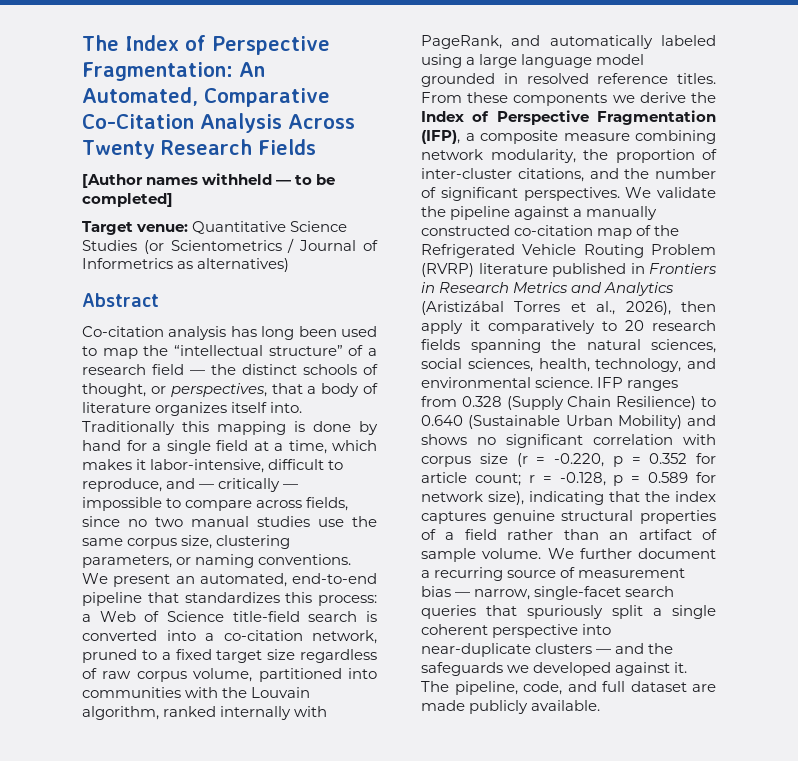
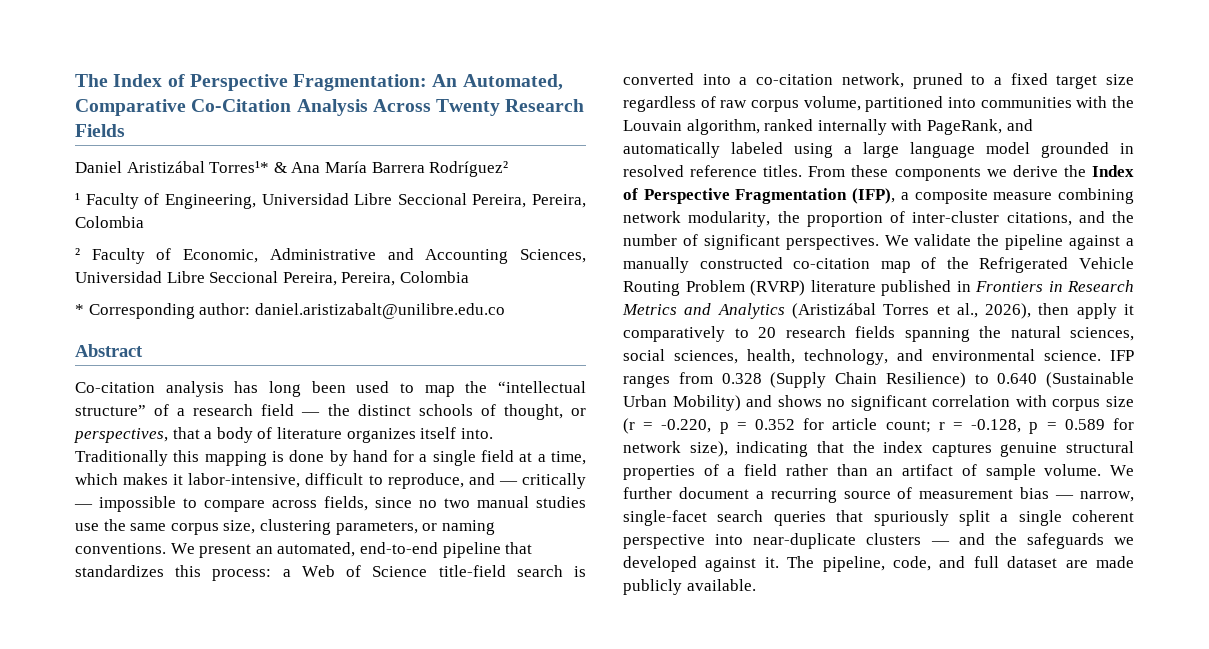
- [Author names withheld — to be completed]
- Target venue: Quantitative Science Studies (or Scientometrics / Journal of Informetrics as alternatives)
+ Daniel Aristizábal Torres¹* & Ana María Barrera Rodríguez²
+ ¹ Faculty of Engineering, Universidad Libre Seccional Pereira, Pereira, Colombia
+ ² Faculty of Economic, Administrative and Accounting Sciences, Universidad Libre Seccional Pereira, Pereira, Colombia
+ * Corresponding author: daniel.aristizabalt@unilibre.edu.co

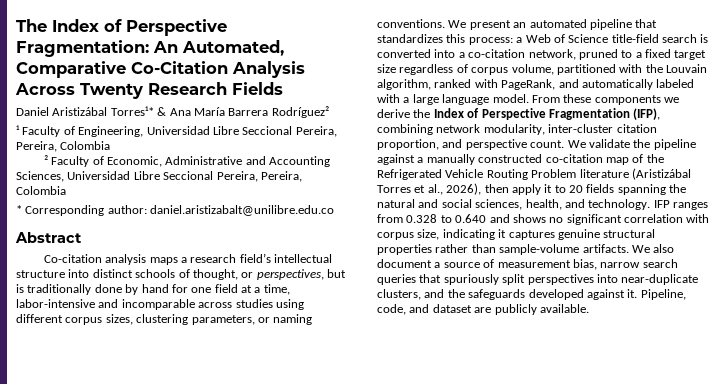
- Co-citation analysis has long been used to map the “intellectual structure” of a research field — the distinct schools of thought, or perspectives, that a body of literature organizes itself into. Traditionally this mapping is done by hand for a single field at a time, which makes it labor-intensive, difficult to reproduce, and — critically — impossible to compare across fields, since no two manual studies use the same corpus size, clustering parameters, or naming conventions.
+ Co-citation analysis maps a research field’s intellectual structure into distinct schools of thought, or perspectives, but is traditionally done by hand for one field at a time, labor-intensive and incomparable across studies using different corpus sizes, clustering parameters, or naming conventions.
- We present an automated, end-to-end pipeline that standardizes this process: a Web of Science title-field search is converted into a co-citation network, pruned to a fixed target size regardless of raw corpus volume, partitioned into communities with the Louvain algorithm, ranked internally with PageRank, and automatically labeled using a large language model grounded in resolved reference titles.
+ We present an automated pipeline that standardizes this process: a Web of Science title-field search is converted into a co-citation network, pruned to a fixed target size regardless of corpus volume, partitioned with the Louvain algorithm, ranked with PageRank, and automatically labeled with a large language model.
- From these components we derive the Index of Perspective Fragmentation (IFP), a composite measure combining network modularity, the proportion of inter-cluster citations, and the number of significant perspectives.
+ From these components we derive the Index of Perspective Fragmentation (IFP), combining network modularity, inter-cluster citation proportion, and perspective count.
- We validate the pipeline against a manually constructed co-citation map of the Refrigerated Vehicle Routing Problem (RVRP) literature published in Frontiers in Research Metrics and Analytics (Aristizábal Torres et al., 2026), then apply it comparatively to 20 research fields spanning the natural sciences, social sciences, health, technology, and environmental science. IFP ranges from 0.328 (Supply Chain Resilience) to 0.640 (Sustainable Urban Mobility) and shows no significant correlation with corpus size (r = -0.220, p = 0.352 for article count; r = -0.128, p = 0.589 for network size), indicating that the index captures genuine structural properties of a field rather than an artifact of sample volume. We further document a recurring source of measurement bias — narrow, single-facet search queries that spuriously split a single coherent perspective into near-duplicate clusters — and the safeguards we developed against it.
+ We validate the pipeline against a manually constructed co-citation map of the Refrigerated Vehicle Routing Problem literature (Aristizábal Torres et al., 2026), then apply it to 20 fields spanning the natural and social sciences, health, and technology. IFP ranges from 0.328 to 0.640 and shows no significant correlation with corpus size, indicating it captures genuine structural properties rather than sample-volume artifacts. We also document a source of measurement bias, narrow search queries that spuriously split perspectives into near-duplicate clusters, and the safeguards developed against it.
- The pipeline, code, and full dataset are made publicly available.
+ Pipeline, code, and dataset are publicly available.

